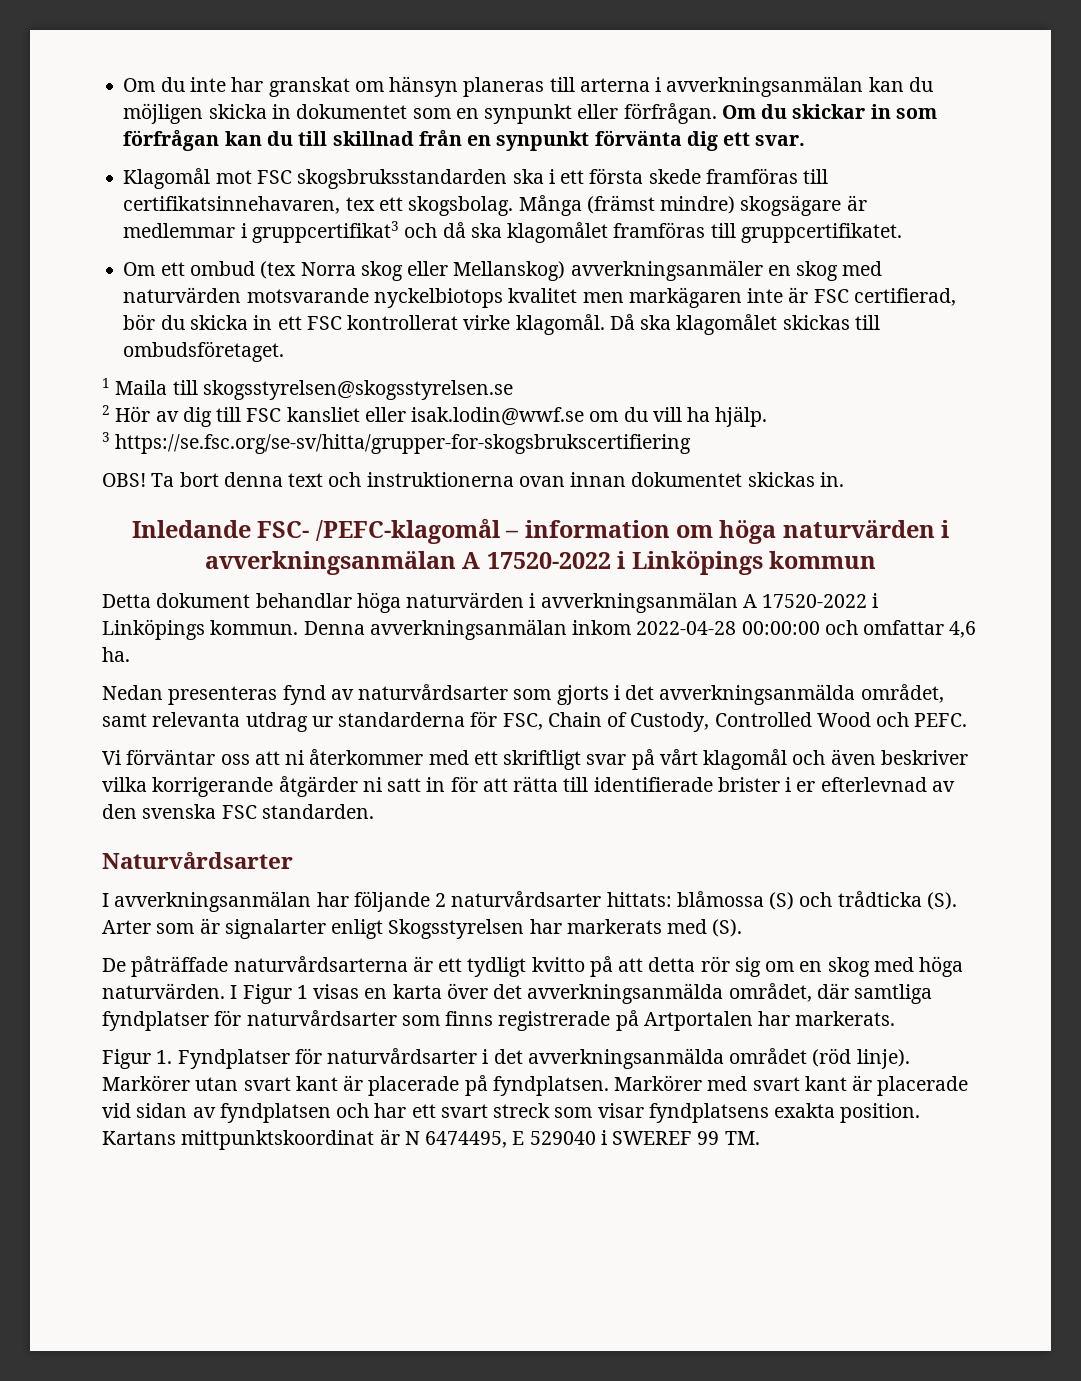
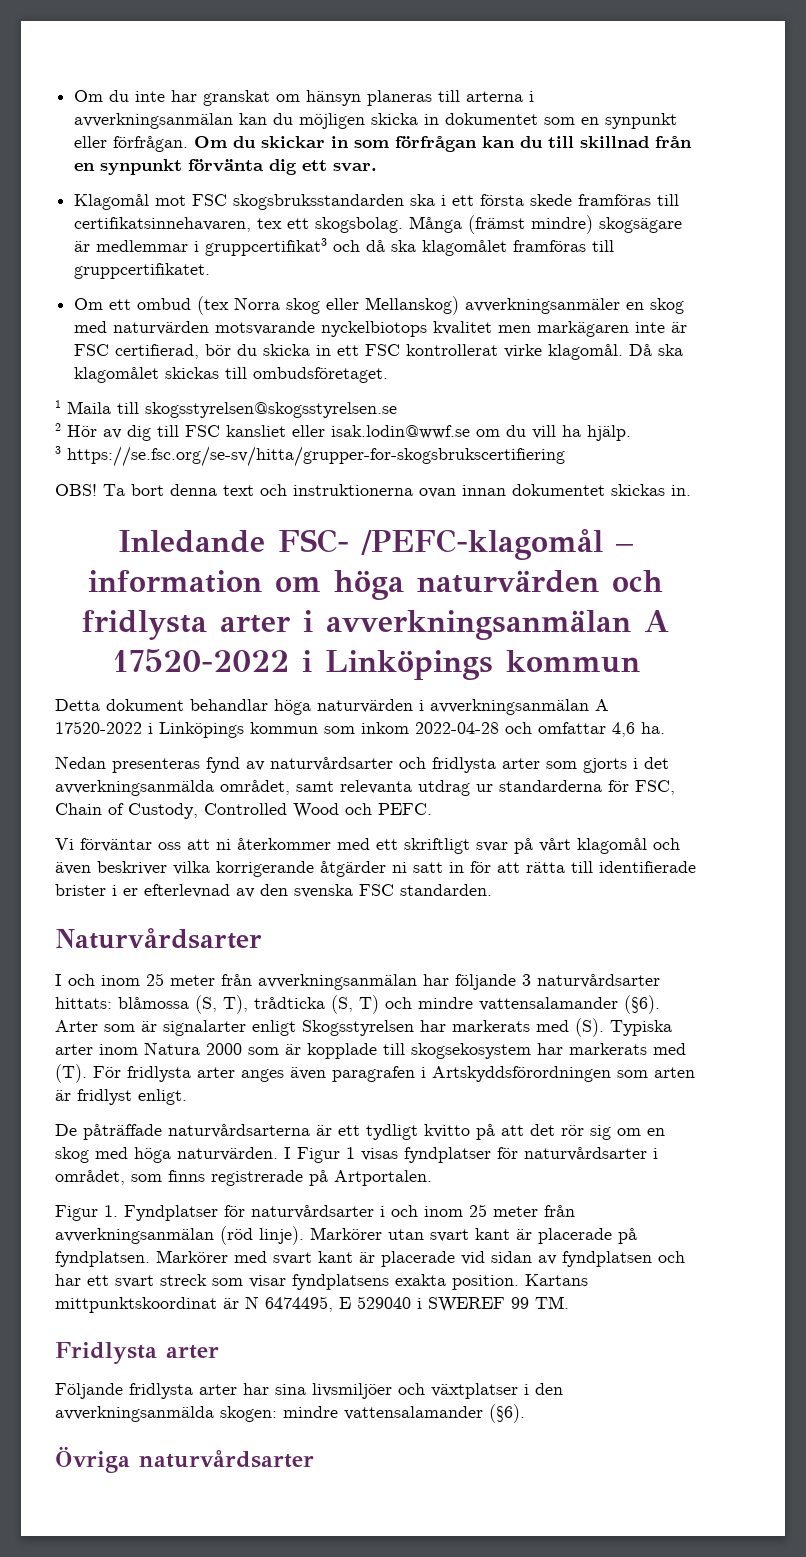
- Inledande FSC- /PEFC-klagomål – information om höga naturvärden i avverkningsanmälan A 17520-2022 i Linköpings kommun
+ Inledande FSC- /PEFC-klagomål – information om höga naturvärden och fridlysta arter i avverkningsanmälan A 17520-2022 i Linköpings kommun
- Detta dokument behandlar höga naturvärden i avverkningsanmälan A 17520-2022 i Linköpings kommun. Denna avverkningsanmälan inkom 2022-04-28 00:00:00 och omfattar 4,6 ha.
+ Detta dokument behandlar höga naturvärden i avverkningsanmälan A 17520-2022 i Linköpings kommun som inkom 2022-04-28 och omfattar 4,6 ha.
- Nedan presenteras fynd av naturvårdsarter som gjorts i det avverkningsanmälda området, samt relevanta utdrag ur standarderna för FSC, Chain of Custody, Controlled Wood och PEFC.
+ Nedan presenteras fynd av naturvårdsarter och fridlysta arter som gjorts i det avverkningsanmälda området, samt relevanta utdrag ur standarderna för FSC, Chain of Custody, Controlled Wood och PEFC.
- I avverkningsanmälan har följande 2 naturvårdsarter hittats: blåmossa (S) och trådticka (S). Arter som är signalarter enligt Skogsstyrelsen har markerats med (S).
+ I och inom 25 meter från avverkningsanmälan har följande 3 naturvårdsarter hittats: blåmossa (S, T), trådticka (S, T) och mindre vattensalamander (§6). Arter som är signalarter enligt Skogsstyrelsen har markerats med (S). Typiska arter inom Natura 2000 som är kopplade till skogsekosystem har markerats med (T). För fridlysta arter anges även paragrafen i Artskyddsförordningen som arten är fridlyst enligt.
- De påträffade naturvårdsarterna är ett tydligt kvitto på att detta rör sig om en skog med höga naturvärden.
+ De påträffade naturvårdsarterna är ett tydligt kvitto på att det rör sig om en skog med höga naturvärden.
- I Figur 1 visas en karta över det avverkningsanmälda området, där samtliga fyndplatser för naturvårdsarter som finns registrerade på Artportalen har markerats.
+ I Figur 1 visas fyndplatser för naturvårdsarter i området, som finns registrerade på Artportalen.
- Figur 1. Fyndplatser för naturvårdsarter i det avverkningsanmälda området (röd linje).
+ Figur 1. Fyndplatser för naturvårdsarter i och inom 25 meter från avverkningsanmälan (röd linje).
+ Fridlysta arter
+ Följande fridlysta arter har sina livsmiljöer och växtplatser i den avverkningsanmälda skogen: mindre vattensalamander (§6).
+ Övriga naturvårdsarter

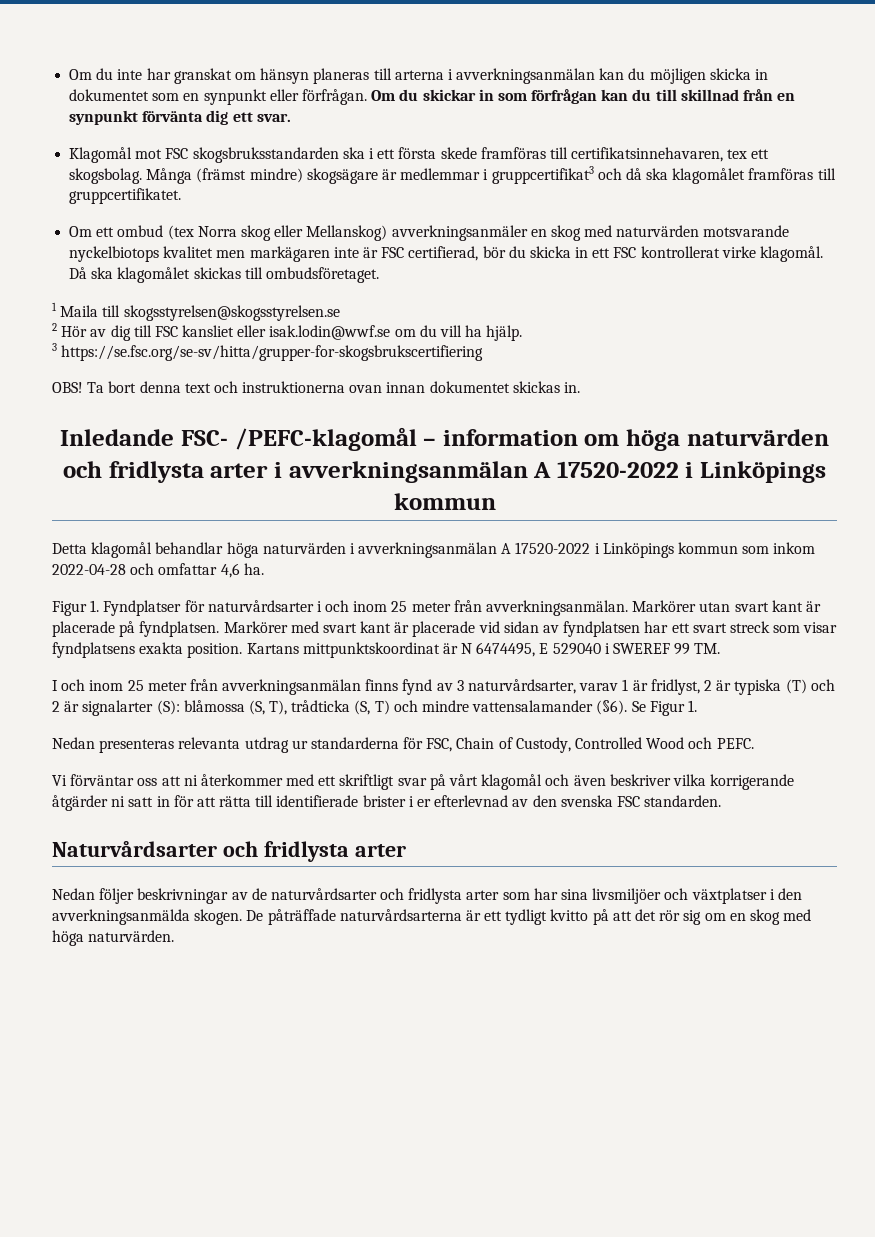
- Detta dokument behandlar höga naturvärden i avverkningsanmälan A 17520-2022 i Linköpings kommun som inkom 2022-04-28 och omfattar 4,6 ha.
+ Detta klagomål behandlar höga naturvärden i avverkningsanmälan A 17520-2022 i Linköpings kommun som inkom 2022-04-28 och omfattar 4,6 ha.
- Nedan presenteras fynd av naturvårdsarter och fridlysta arter som gjorts i det avverkningsanmälda området, samt relevanta utdrag ur standarderna för FSC, Chain of Custody, Controlled Wood och PEFC.
+ Figur 1. Fyndplatser för naturvårdsarter i och inom 25 meter från avverkningsanmälan. Markörer utan svart kant är placerade på fyndplatsen. Markörer med svart kant är placerade vid sidan av fyndplatsen har ett svart streck som visar fyndplatsens exakta position. Kartans mittpunktskoordinat är N 6474495, E 529040 i SWEREF 99 TM.
+ I och inom 25 meter från avverkningsanmälan finns fynd av 3 naturvårdsarter, varav 1 är fridlyst, 2 är typiska (T) och 2 är signalarter (S): blåmossa (S, T), trådticka (S, T) och mindre vattensalamander (§6). Se Figur 1.
+ Nedan presenteras relevanta utdrag ur standarderna för FSC, Chain of Custody, Controlled Wood och PEFC.
- Naturvårdsarter
- I och inom 25 meter från avverkningsanmälan har följande 3 naturvårdsarter hittats: blåmossa (S, T), trådticka (S, T) och mindre vattensalamander (§6). Arter som är signalarter enligt Skogsstyrelsen har markerats med (S). Typiska arter inom Natura 2000 som är kopplade till skogsekosystem har markerats med (T). För fridlysta arter anges även paragrafen i Artskyddsförordningen som arten är fridlyst enligt.
- De påträffade naturvårdsarterna är ett tydligt kvitto på att det rör sig om en skog med höga naturvärden. I Figur 1 visas fyndplatser för naturvårdsarter i området, som finns registrerade på Artportalen.
- Figur 1. Fyndplatser för naturvårdsarter i och inom 25 meter från avverkningsanmälan (röd linje). Markörer utan svart kant är placerade på fyndplatsen. Markörer med svart kant är placerade vid sidan av fyndplatsen och har ett svart streck som visar fyndplatsens exakta position. Kartans mittpunktskoordinat är N 6474495, E 529040 i SWEREF 99 TM.
- Fridlysta arter
- Följande fridlysta arter har sina livsmiljöer och växtplatser i den avverkningsanmälda skogen: mindre vattensalamander (§6).
- Övriga naturvårdsarter
+ Naturvårdsarter och fridlysta arter
+ Nedan följer beskrivningar av de naturvårdsarter och fridlysta arter som har sina livsmiljöer och växtplatser i den avverkningsanmälda skogen. De påträffade naturvårdsarterna är ett tydligt kvitto på att det rör sig om en skog med höga naturvärden.

